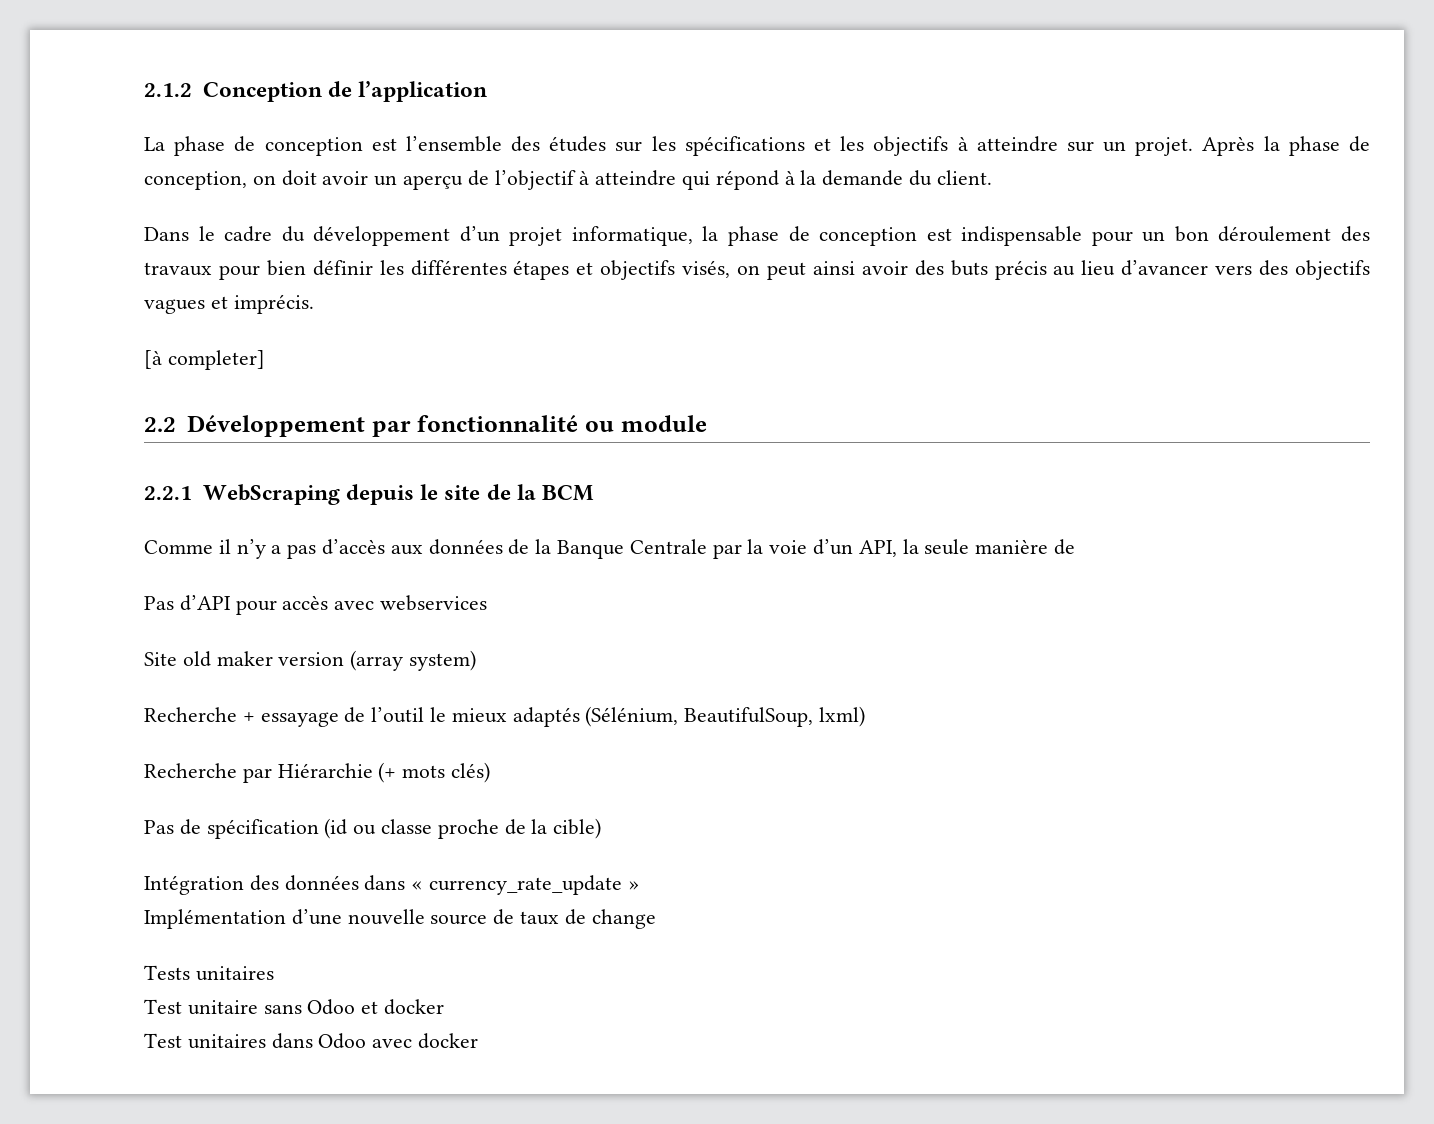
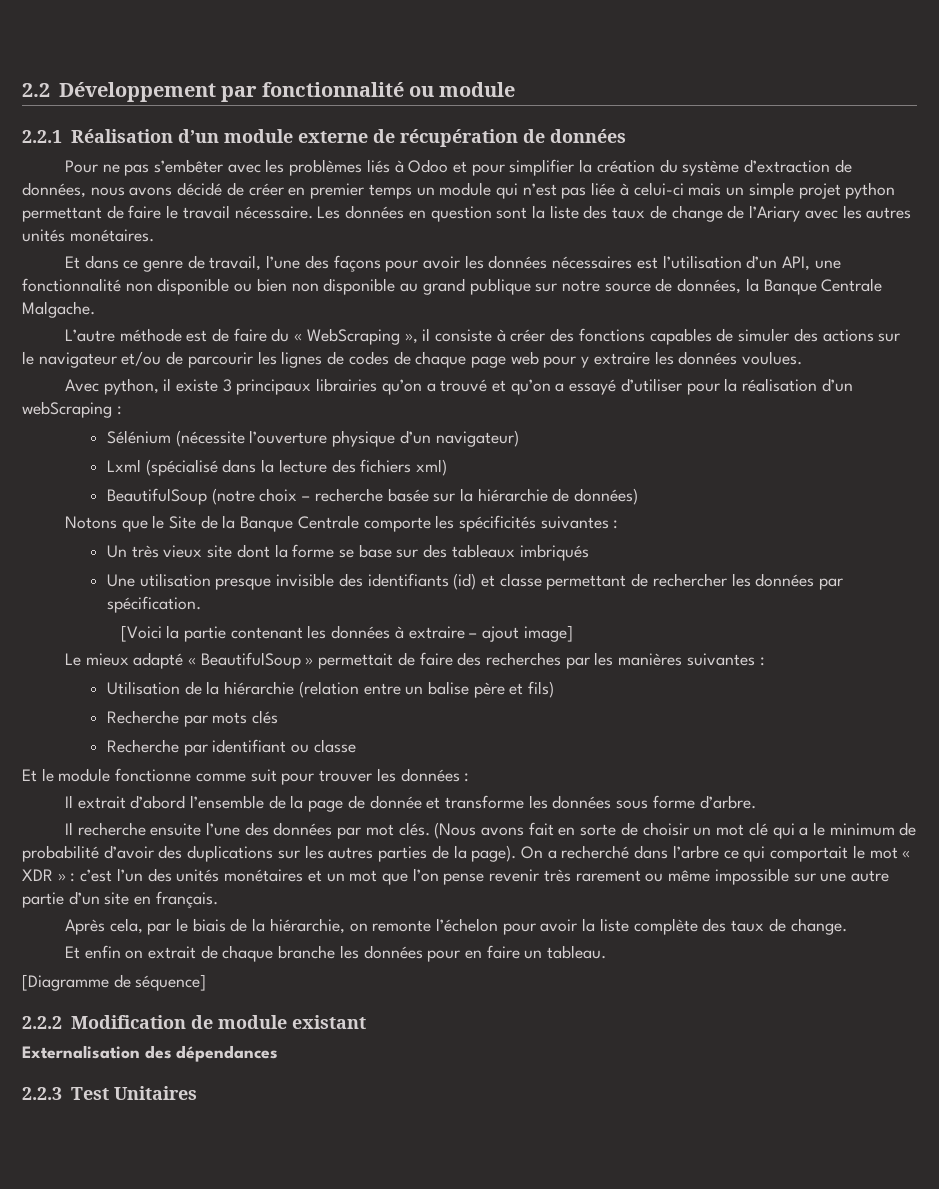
- 2.1.2 Conception de l’application
- La phase de conception est l’ensemble des études sur les spécifications et les objectifs à atteindre sur un projet. Après la phase de conception, on doit avoir un aperçu de l’objectif à atteindre qui répond à la demande du client.
- Dans le cadre du développement d’un projet informatique, la phase de conception est indispensable pour un bon déroulement des travaux pour bien définir les différentes étapes et objectifs visés, on peut ainsi avoir des buts précis au lieu d’avancer vers des objectifs vagues et imprécis.
- [à completer]
- 2.2.1 WebScraping depuis le site de la BCM
- Comme il n’y a pas d’accès aux données de la Banque Centrale par la voie d’un API, la seule manière de
- Pas d’API pour accès avec webservices
- Site old maker version (array system)
- Recherche + essayage de l’outil le mieux adaptés (Sélénium, BeautifulSoup, lxml)
- Recherche par Hiérarchie (+ mots clés)
- Pas de spécification (id ou classe proche de la cible)
- Intégration des données dans « currency_rate_update »
- Implémentation d’une nouvelle source de taux de change
- Tests unitaires
- Test unitaire sans Odoo et docker
- Test unitaires dans Odoo avec docker
+ 2.2.1 Réalisation d’un module externe de récupération de données
+ Pour ne pas s’embêter avec les problèmes liés à Odoo et pour simplifier la création du système d’extraction de données, nous avons décidé de créer en premier temps un module qui n’est pas liée à celui-ci mais un simple projet python permettant de faire le travail nécessaire. Les données en question sont la liste des taux de change de l’Ariary avec les autres unités monétaires.
+ Et dans ce genre de travail, l’une des façons pour avoir les données nécessaires est l’utilisation d’un API, une fonctionnalité non disponible ou bien non disponible au grand publique sur notre source de données, la Banque Centrale Malgache.
+ L’autre méthode est de faire du « WebScraping », il consiste à créer des fonctions capables de simuler des actions sur le navigateur et/ou de parcourir les lignes de codes de chaque page web pour y extraire les données voulues.
+ Avec python, il existe 3 principaux librairies qu’on a trouvé et qu’on a essayé d’utiliser pour la réalisation d’un webScraping :
+ Sélénium (nécessite l’ouverture physique d’un navigateur)
+ Lxml (spécialisé dans la lecture des fichiers xml)
+ BeautifulSoup (notre choix – recherche basée sur la hiérarchie de données)
+ Notons que le Site de la Banque Centrale comporte les spécificités suivantes :
+ Un très vieux site dont la forme se base sur des tableaux imbriqués
+ Une utilisation presque invisible des identifiants (id) et classe permettant de rechercher les données par spécification.
+ [Voici la partie contenant les données à extraire – ajout image]
+ Le mieux adapté « BeautifulSoup » permettait de faire des recherches par les manières suivantes :
+ Utilisation de la hiérarchie (relation entre un balise père et fils)
+ Recherche par mots clés
+ Recherche par identifiant ou classe
+ Et le module fonctionne comme suit pour trouver les données :
+ Il extrait d’abord l’ensemble de la page de donnée et transforme les données sous forme d’arbre.
+ Il recherche ensuite l’une des données par mot clés. (Nous avons fait en sorte de choisir un mot clé qui a le minimum de probabilité d’avoir des duplications sur les autres parties de la page). On a recherché dans l’arbre ce qui comportait le mot « XDR » : c’est l’un des unités monétaires et un mot que l’on pense revenir très rarement ou même impossible sur une autre partie d’un site en français.
+ Après cela, par le biais de la hiérarchie, on remonte l’échelon pour avoir la liste complète des taux de change.
+ Et enfin on extrait de chaque branche les données pour en faire un tableau.
+ [Diagramme de séquence]
+ 2.2.2 Modification de module existant
+ Externalisation des dépendances
+ 2.2.3 Test Unitaires

